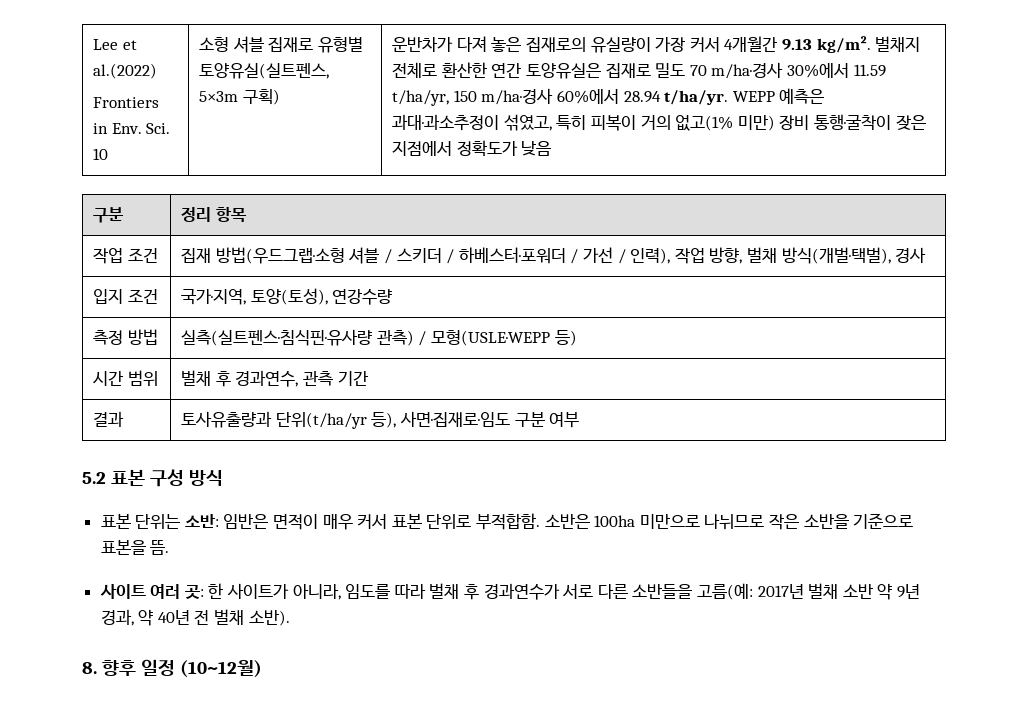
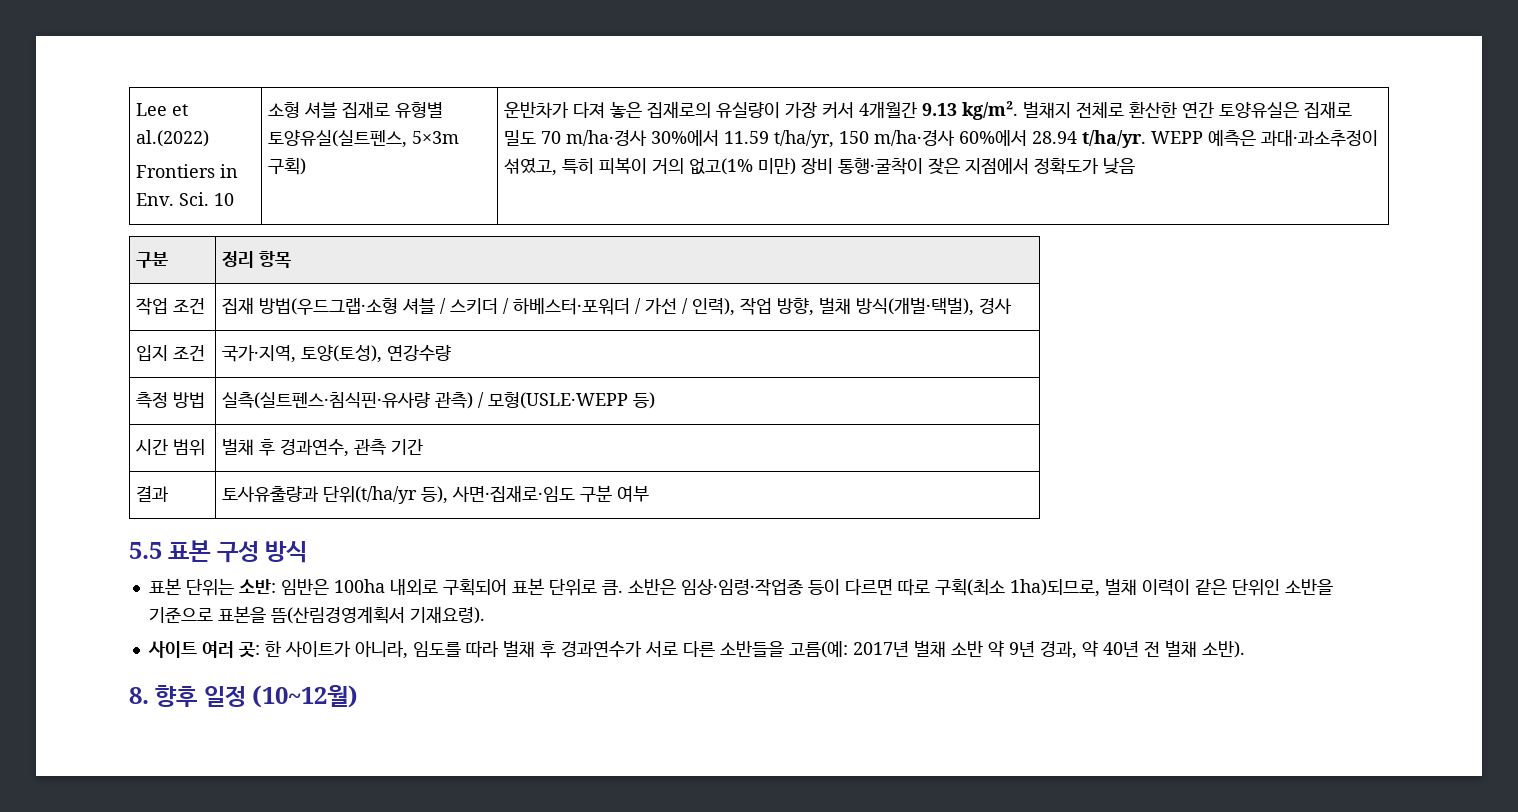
- 5.2 표본 구성 방식
+ 5.5 표본 구성 방식
- 표본 단위는 소반: 임반은 면적이 매우 커서 표본 단위로 부적합함. 소반은 100ha 미만으로 나뉘므로 작은 소반을 기준으로 표본을 뜸.
+ 표본 단위는 소반: 임반은 100ha 내외로 구획되어 표본 단위로 큼. 소반은 임상·임령·작업종 등이 다르면 따로 구획(최소 1ha)되므로, 벌채 이력이 같은 단위인 소반을 기준으로 표본을 뜸(산림경영계획서 기재요령).

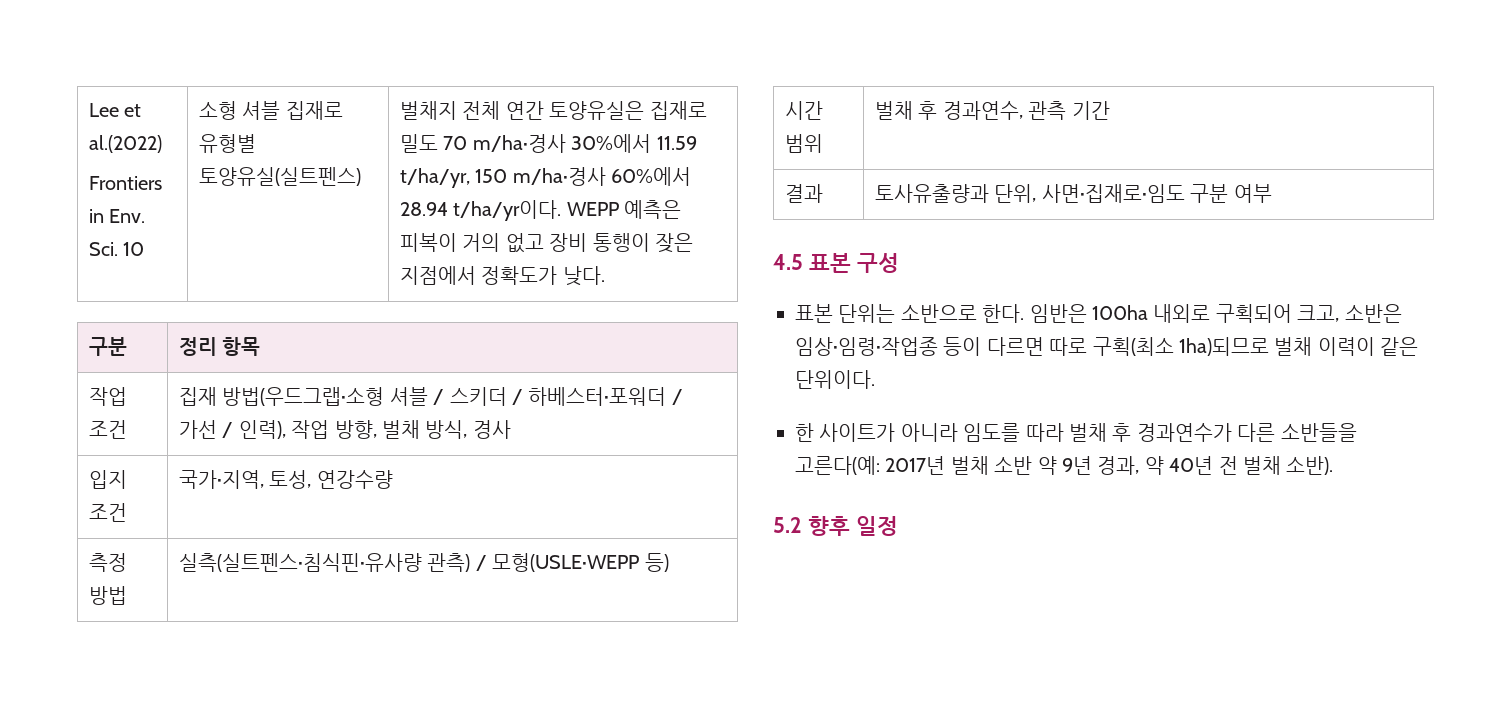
- 소형 셔블 집재로 유형별 토양유실(실트펜스, 5×3m 구획) | 운반차가 다져 놓은 집재로의 유실량이 가장 커서 4개월간 9.13 kg/m². 벌채지 전체로 환산한 연간 토양유실은 집재로 밀도 70 m/ha·경사 30%에서 11.59 t/ha/yr, 150 m/ha·경사 60%에서 28.94 t/ha/yr.
+ 소형 셔블 집재로 유형별 토양유실(실트펜스) | 벌채지 전체 연간 토양유실은 집재로 밀도 70 m/ha·경사 30%에서 11.59 t/ha/yr, 150 m/ha·경사 60%에서 28.94 t/ha/yr이다.
- WEPP 예측은 과대·과소추정이 섞였고, 특히 피복이 거의 없고(1% 미만) 장비 통행·굴착이 잦은 지점에서 정확도가 낮음
+ WEPP 예측은 피복이 거의 없고 장비 통행이 잦은 지점에서 정확도가 낮다.
- 작업 조건 | 집재 방법(우드그랩·소형 셔블 / 스키더 / 하베스터·포워더 / 가선 / 인력), 작업 방향, 벌채 방식(개벌·택벌), 경사
+ 작업 조건 | 집재 방법(우드그랩·소형 셔블 / 스키더 / 하베스터·포워더 / 가선 / 인력), 작업 방향, 벌채 방식, 경사
- 입지 조건 | 국가·지역, 토양(토성), 연강수량
+ 입지 조건 | 국가·지역, 토성, 연강수량
- 결과 | 토사유출량과 단위(t/ha/yr 등), 사면·집재로·임도 구분 여부
+ 결과 | 토사유출량과 단위, 사면·집재로·임도 구분 여부
- 5.5 표본 구성 방식
+ 4.5 표본 구성
- 표본 단위는 소반: 임반은 100ha 내외로 구획되어 표본 단위로 큼. 소반은 임상·임령·작업종 등이 다르면 따로 구획(최소 1ha)되므로, 벌채 이력이 같은 단위인 소반을 기준으로 표본을 뜸(산림경영계획서 기재요령).
- 사이트 여러 곳: 한 사이트가 아니라, 임도를 따라 벌채 후 경과연수가 서로 다른 소반들을 고름(예: 2017년 벌채 소반 약 9년 경과, 약 40년 전 벌채 소반).
+ 표본 단위는 소반으로 한다. 임반은 100ha 내외로 구획되어 크고, 소반은 임상·임령·작업종 등이 다르면 따로 구획(최소 1ha)되므로 벌채 이력이 같은 단위이다.
+ 한 사이트가 아니라 임도를 따라 벌채 후 경과연수가 다른 소반들을 고른다(예: 2017년 벌채 소반 약 9년 경과, 약 40년 전 벌채 소반).
- 8. 향후 일정 (10~12월)
+ 5.2 향후 일정

